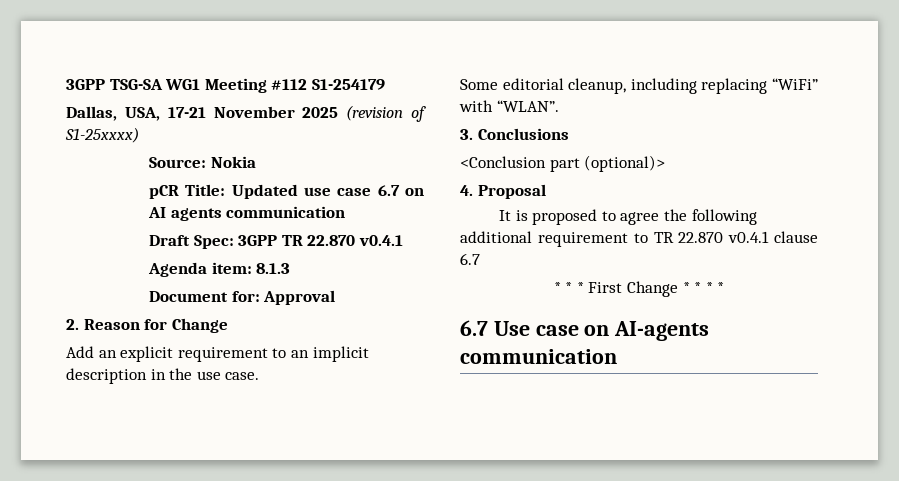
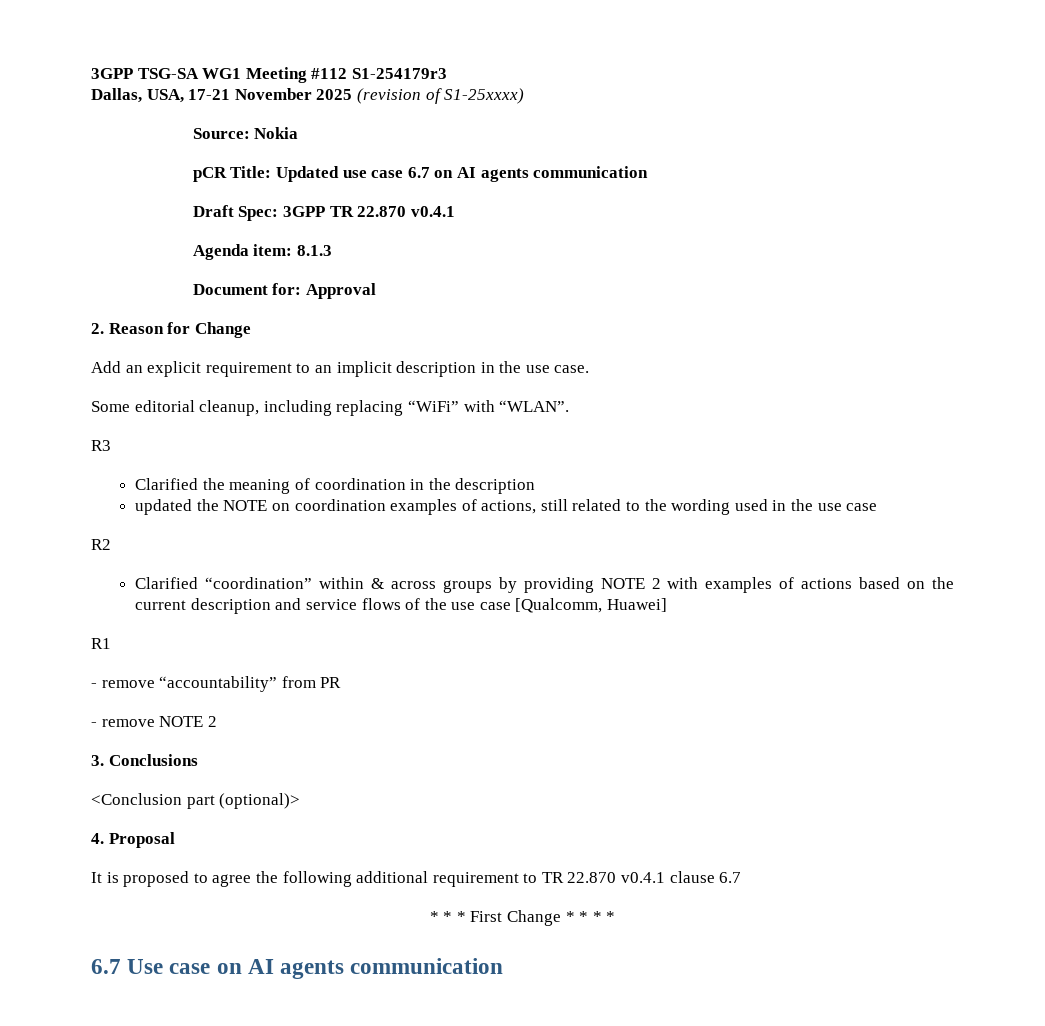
- 3GPP TSG-SA WG1 Meeting #112 S1-254179
+ 3GPP TSG-SA WG1 Meeting #112 S1-254179r3
+ R3
+ Clarified the meaning of coordination in the description
+ updated the NOTE on coordination examples of actions, still related to the wording used in the use case
+ R2
+ Clarified “coordination” within & across groups by providing NOTE 2 with examples of actions based on the current description and service flows of the use case [Qualcomm, Huawei]
+ R1
+ - remove “accountability” from PR
+ - remove NOTE 2
- 6.7 Use case on AI-agents communication
+ 6.7 Use case on AI agents communication

